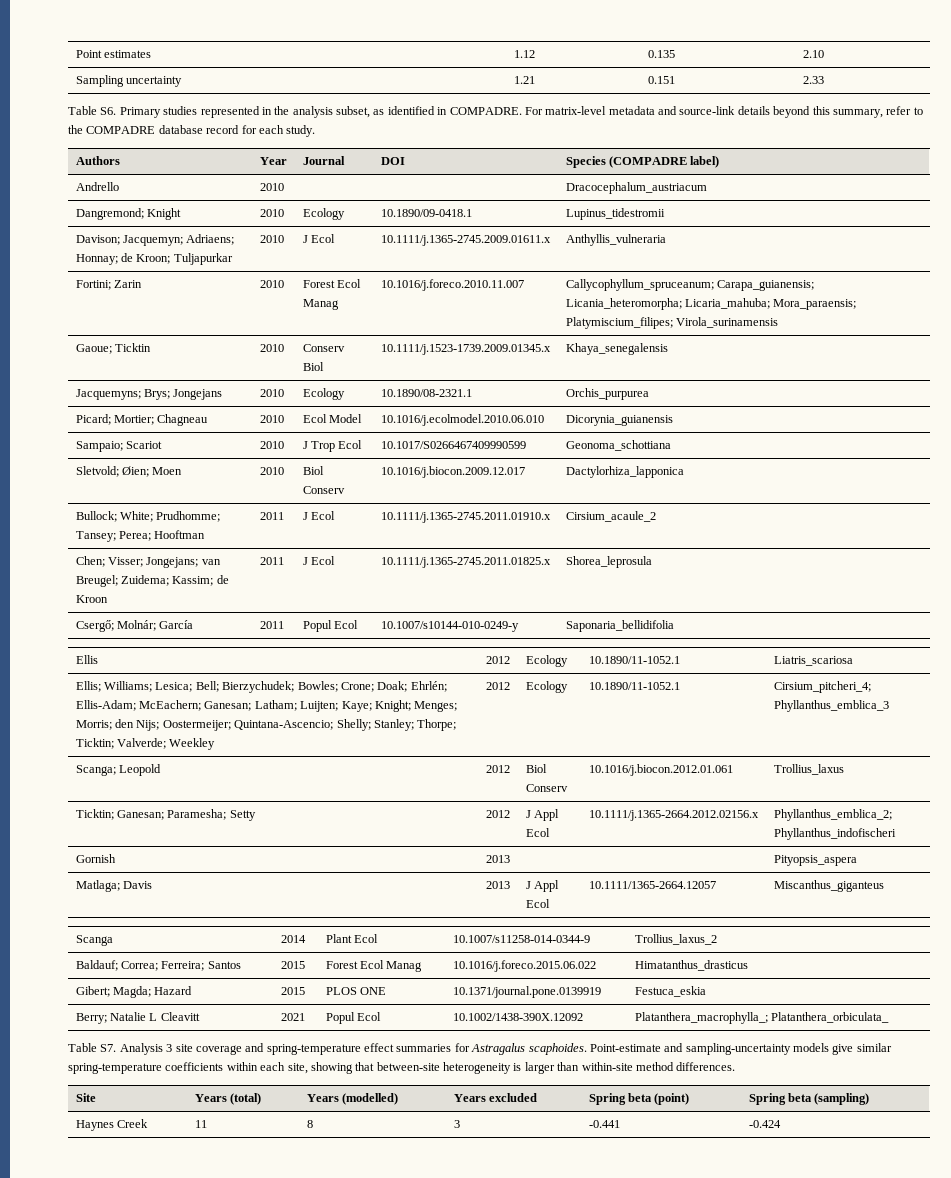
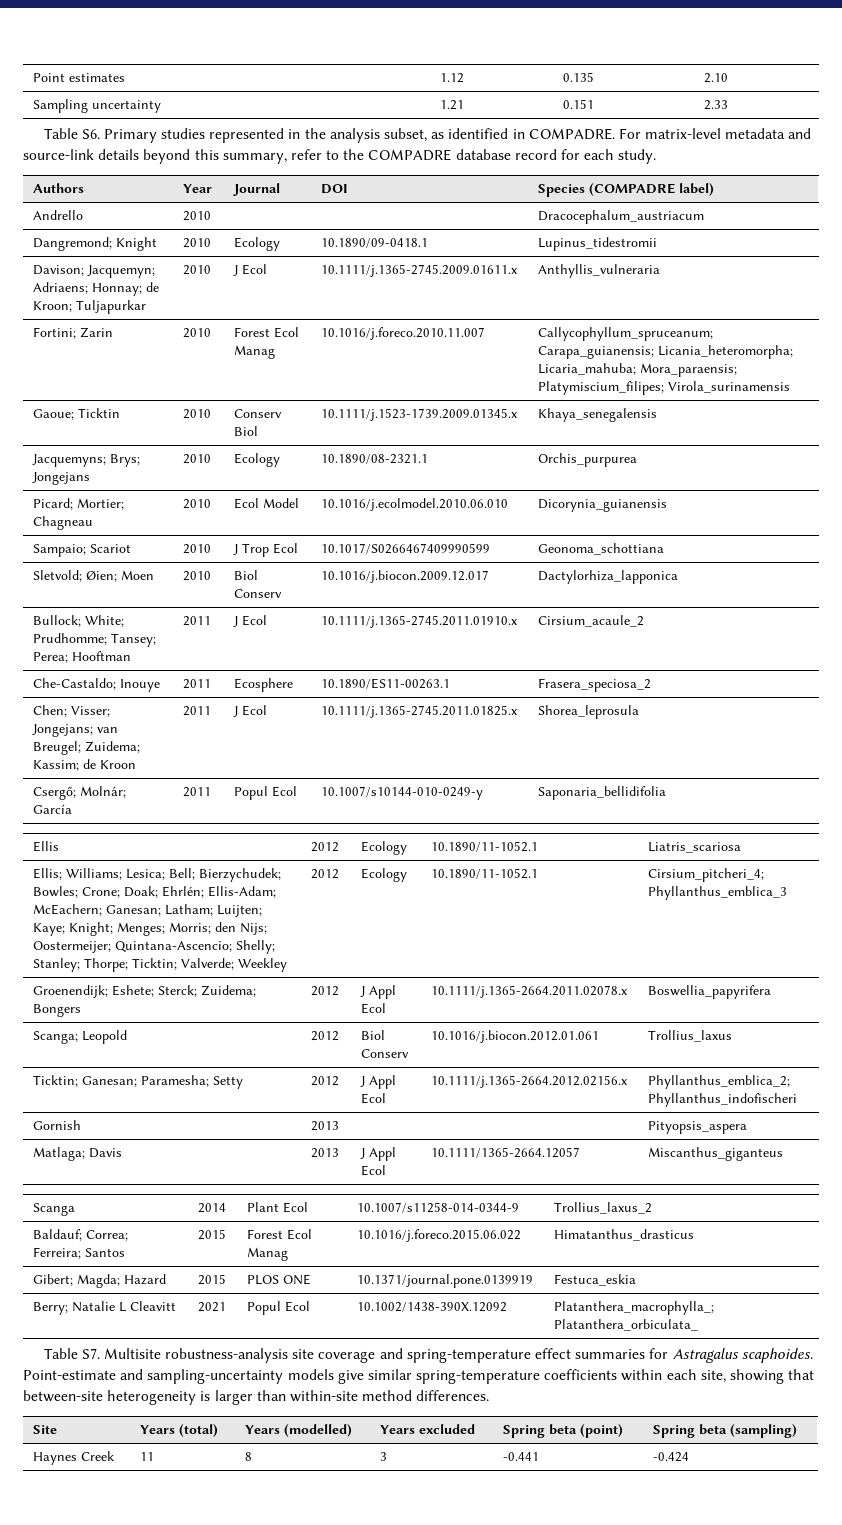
+ Che-Castaldo; Inouye | 2011 | Ecosphere | 10.1890/ES11-00263.1 | Frasera_speciosa_2
+ Groenendijk; Eshete; Sterck; Zuidema; Bongers | 2012 | J Appl Ecol | 10.1111/j.1365-2664.2011.02078.x | Boswellia_papyrifera
- Table S7. Analysis 3 site coverage and spring-temperature effect summaries for Astragalus scaphoides.
+ Table S7. Multisite robustness-analysis site coverage and spring-temperature effect summaries for Astragalus scaphoides.

